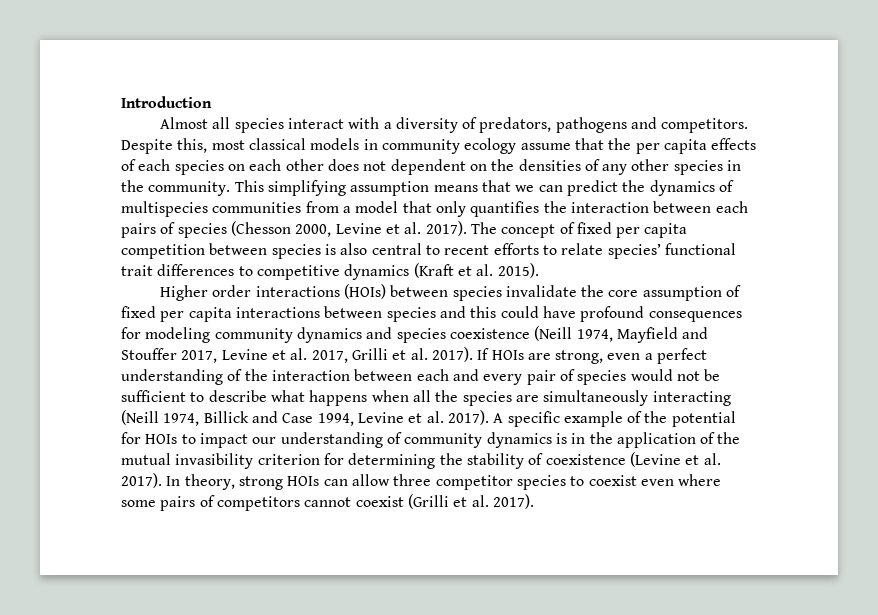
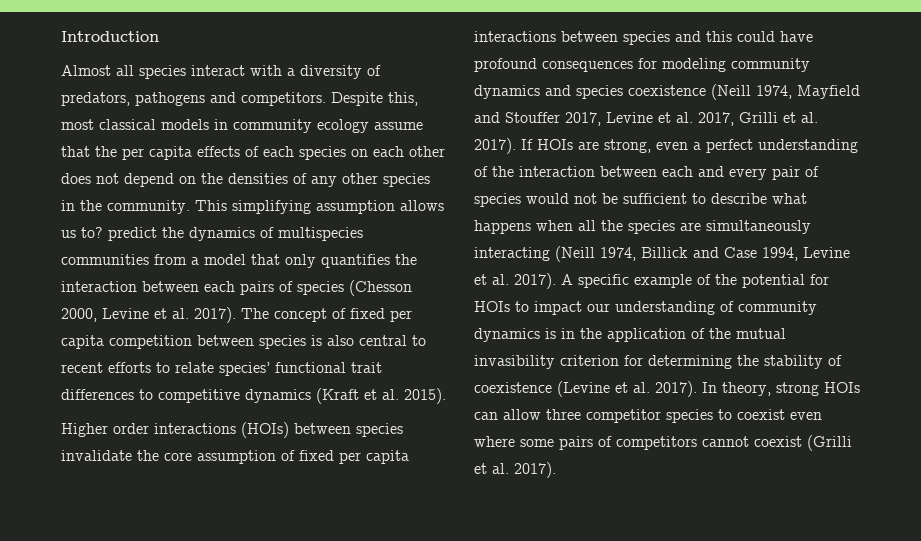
- Despite this, most classical models in community ecology assume that the per capita effects of each species on each other does not dependent on the densities of any other species in the community.
+ Despite this, most classical models in community ecology assume that the per capita effects of each species on each other does not depend on the densities of any other species in the community.
- This simplifying assumption means that we can predict the dynamics of multispecies communities from a model that only quantifies the interaction between each pairs of species (Chesson 2000, Levine et al. 2017).
+ This simplifying assumption allows us to? predict the dynamics of multispecies communities from a model that only quantifies the interaction between each pairs of species (Chesson 2000, Levine et al. 2017).

